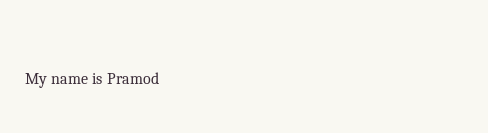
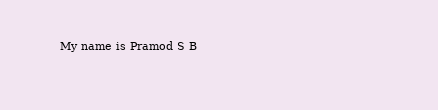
- My name is Pramod
+ My name is Pramod S B

